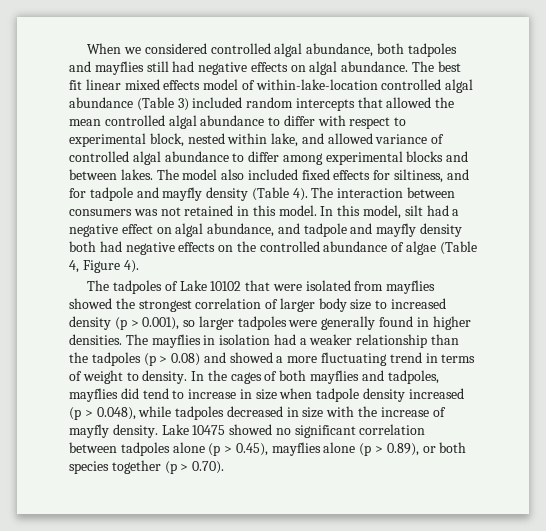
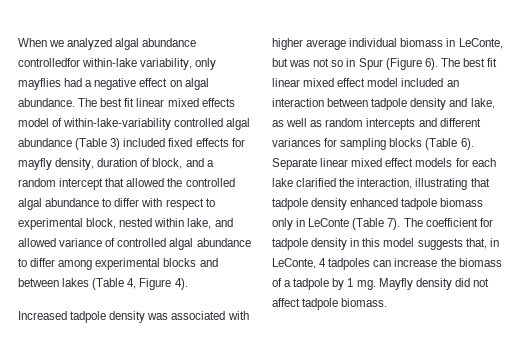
- When we considered controlled algal abundance, both tadpoles and mayflies still had negative effects on algal abundance.
+ When we analyzed algal abundance controlledfor within-lake variability, only mayflies had a negative effect on algal abundance.
- The best fit linear mixed effects model of within-lake-location controlled algal abundance (Table 3) included random intercepts that allowed the mean controlled algal abundance to differ with respect to experimental block, nested within lake, and allowed variance of controlled algal abundance to differ among experimental blocks and between lakes. The model also included fixed effects for siltiness, and for tadpole and mayfly density (Table 4). The interaction between consumers was not retained in this model. In this model, silt had a negative effect on algal abundance, and tadpole and mayfly density both had negative effects on the controlled abundance of algae (Table 4, Figure 4).
- The tadpoles of Lake 10102 that were isolated from mayflies showed the strongest correlation of larger body size to increased density (p > 0.001), so larger tadpoles were generally found in higher densities. The mayflies in isolation had a weaker relationship than the tadpoles (p > 0.08) and showed a more fluctuating trend in terms of weight to density. In the cages of both mayflies and tadpoles, mayflies did tend to increase in size when tadpole density increased (p > 0.048), while tadpoles decreased in size with the increase of mayfly density. Lake 10475 showed no significant correlation between tadpoles alone (p > 0.45), mayflies alone (p > 0.89), or both species together (p > 0.70).
+ The best fit linear mixed effects model of within-lake-variability controlled algal abundance (Table 3) included fixed effects for mayfly density, duration of block, and a random intercept that allowed the controlled algal abundance to differ with respect to experimental block, nested within lake, and allowed variance of controlled algal abundance to differ among experimental blocks and between lakes (Table 4, Figure 4).
+ Increased tadpole density was associated with higher average individual biomass in LeConte, but was not so in Spur (Figure 6). The best fit linear mixed effect model included an interaction between tadpole density and lake, as well as random intercepts and different variances for sampling blocks (Table 6). Separate linear mixed effect models for each lake clarified the interaction, illustrating that tadpole density enhanced tadpole biomass only in LeConte (Table 7). The coefficient for tadpole density in this model suggests that, in LeConte, 4 tadpoles can increase the biomass of a tadpole by 1 mg. Mayfly density did not affect tadpole biomass.

